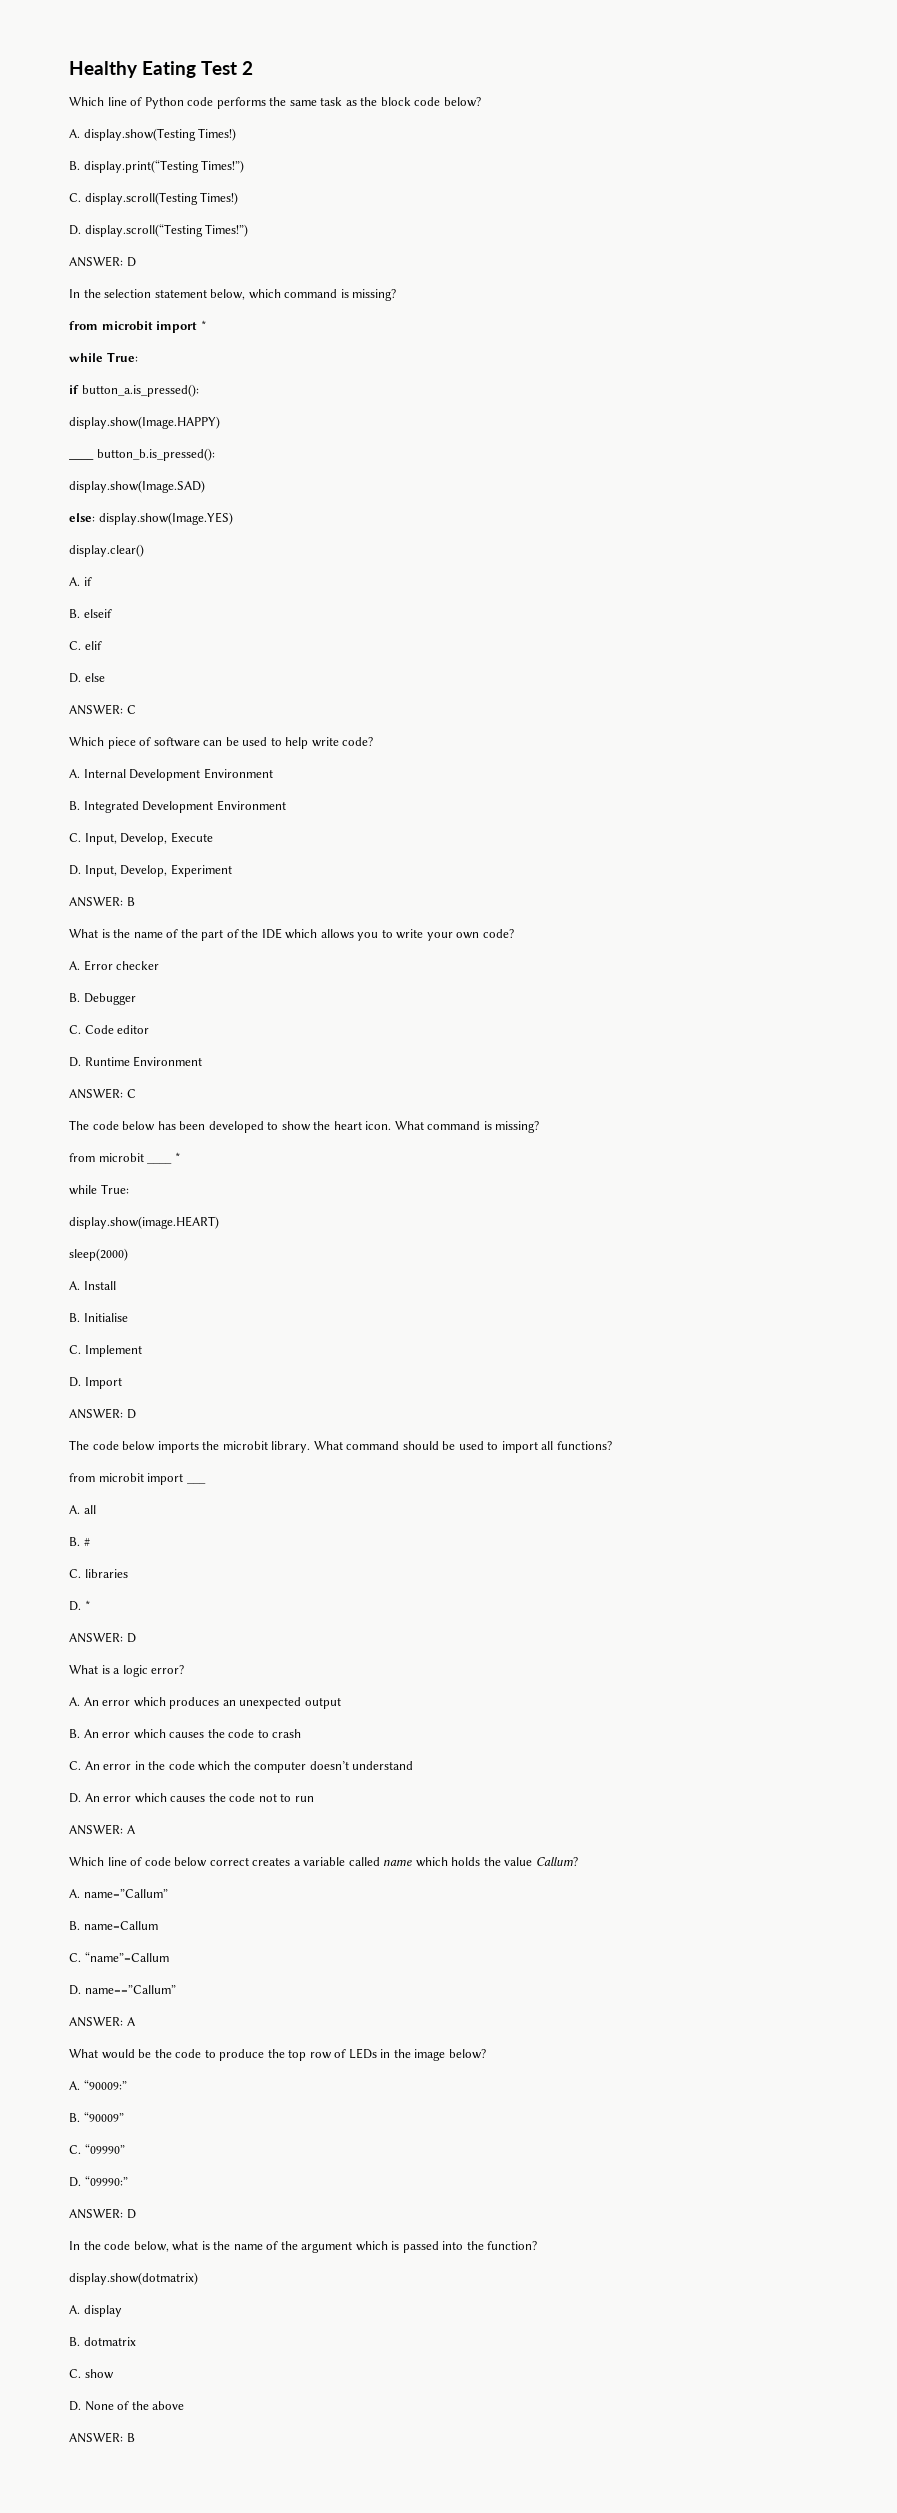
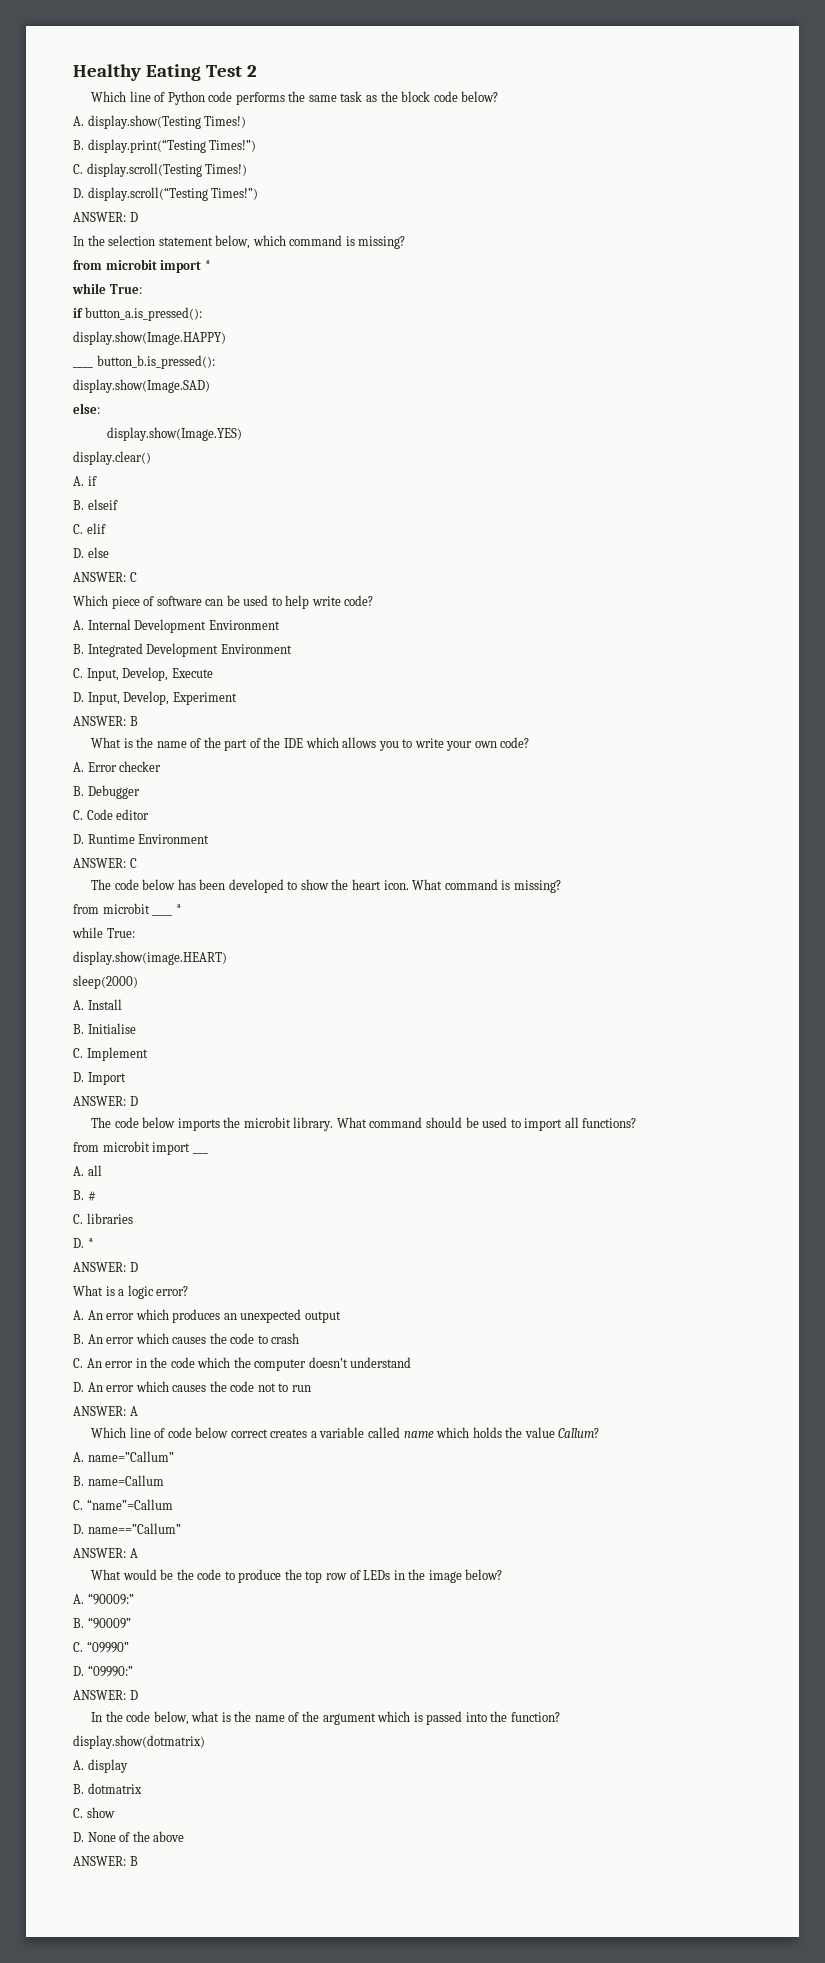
- else: display.show(Image.YES)
+ else:
+ display.show(Image.YES)

